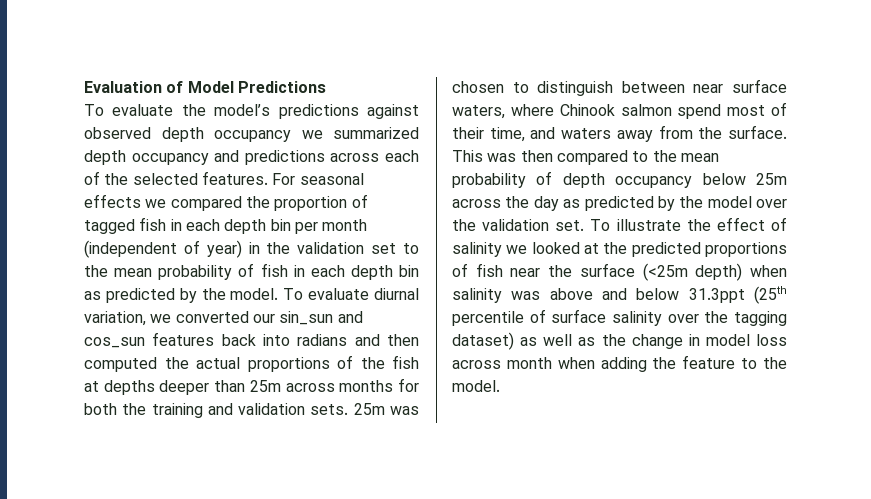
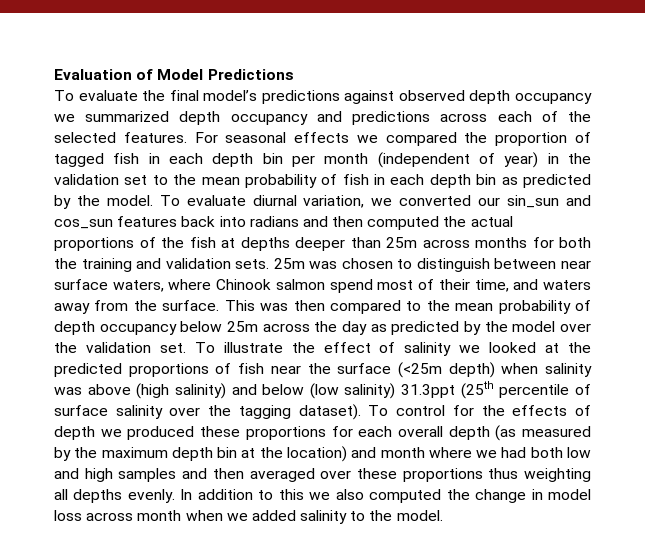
- To evaluate the model’s predictions against observed depth occupancy we summarized depth occupancy and predictions across each of the selected features.
+ To evaluate the final model’s predictions against observed depth occupancy we summarized depth occupancy and predictions across each of the selected features.
- To illustrate the effect of salinity we looked at the predicted proportions of fish near the surface (<25m depth) when salinity was above and below 31.3ppt (25th percentile of surface salinity over the tagging dataset) as well as the change in model loss across month when adding the feature to the model.
+ To illustrate the effect of salinity we looked at the predicted proportions of fish near the surface (<25m depth) when salinity was above (high salinity) and below (low salinity) 31.3ppt (25th percentile of surface salinity over the tagging dataset). To control for the effects of depth we produced these proportions for each overall depth (as measured by the maximum depth bin at the location) and month where we had both low and high samples and then averaged over these proportions thus weighting all depths evenly. In addition to this we also computed the change in model loss across month when we added salinity to the model.

